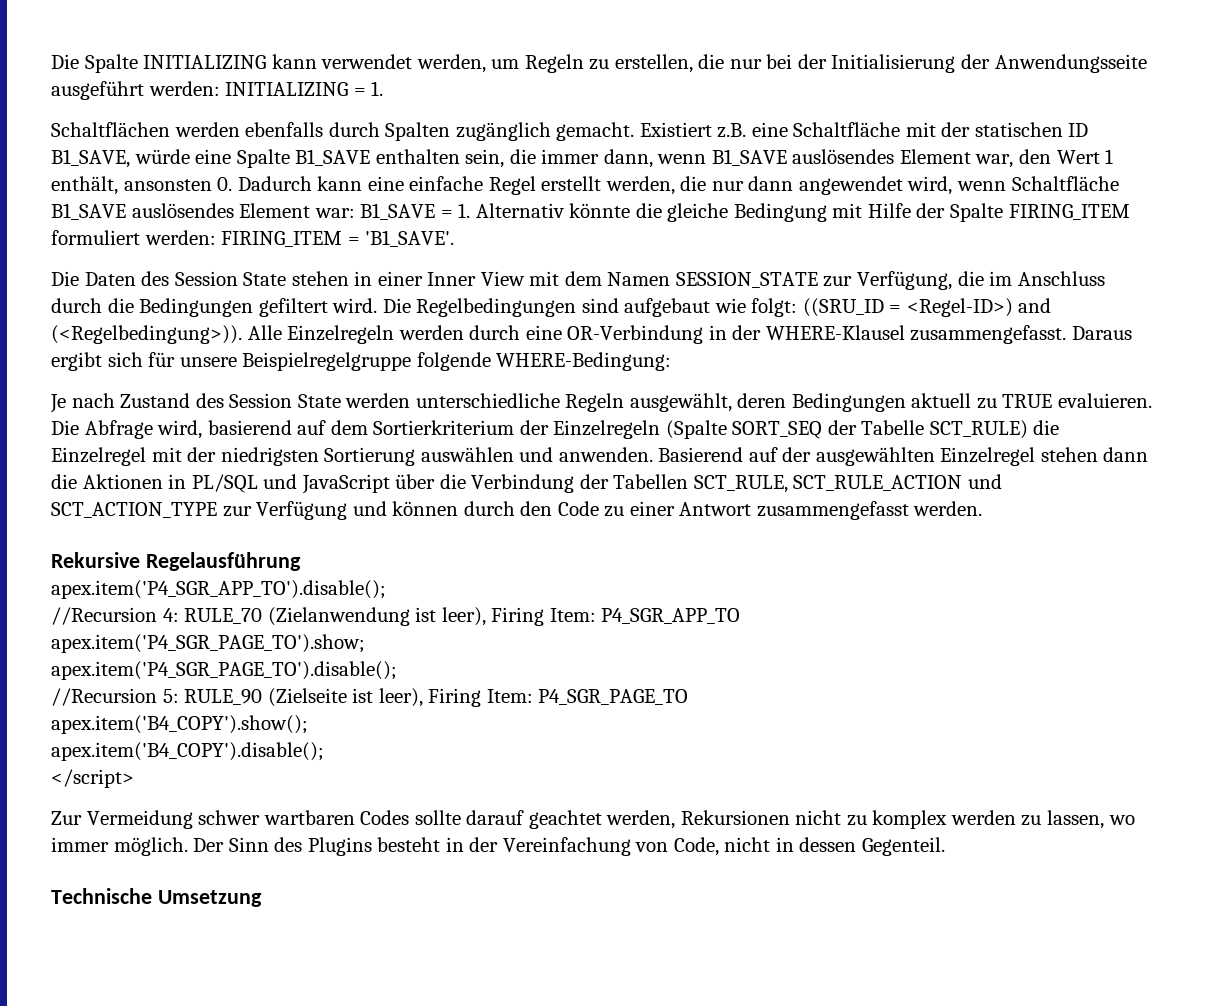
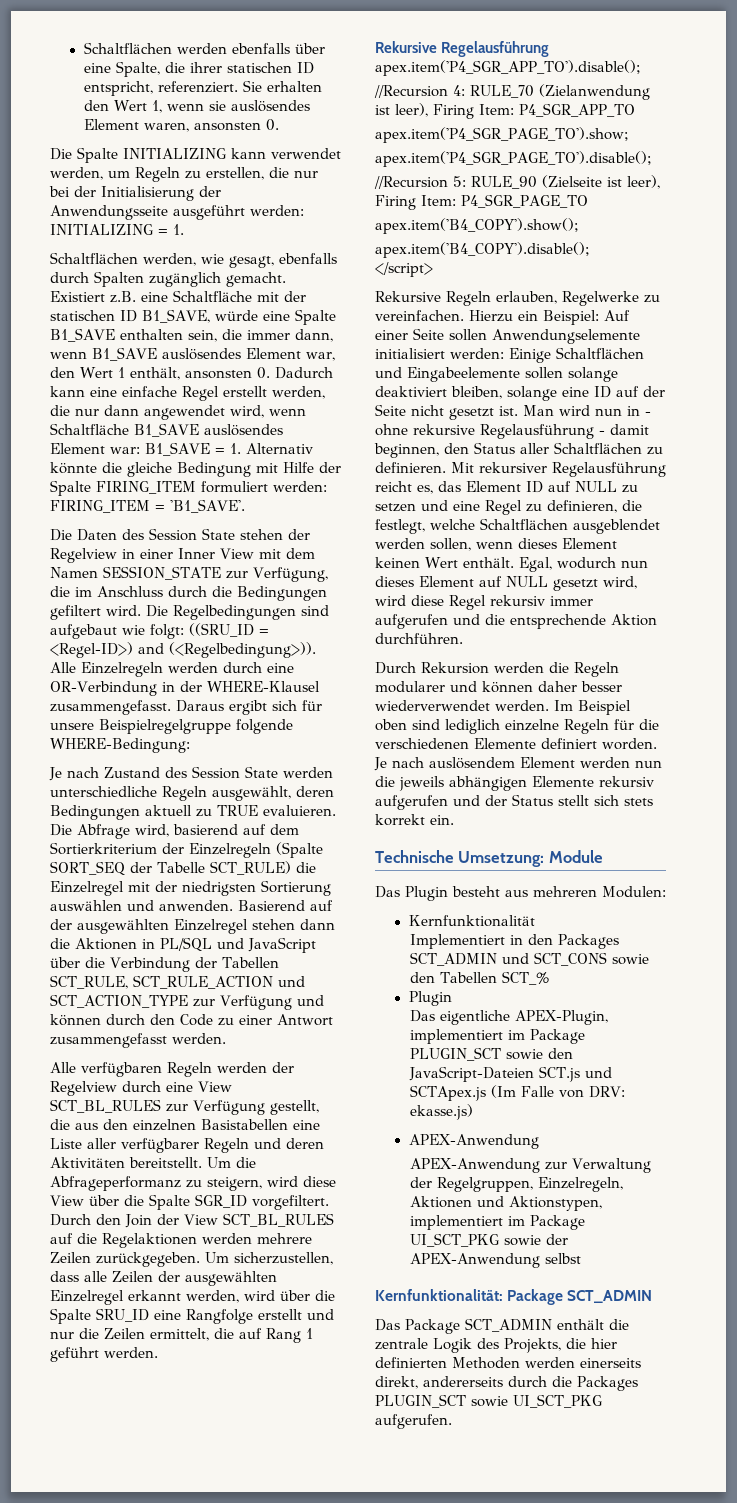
+ Schaltflächen werden ebenfalls über eine Spalte, die ihrer statischen ID entspricht, referenziert. Sie erhalten den Wert 1, wenn sie auslösendes Element waren, ansonsten 0.
- Schaltflächen werden ebenfalls durch Spalten zugänglich gemacht.
+ Schaltflächen werden, wie gesagt, ebenfalls durch Spalten zugänglich gemacht.
- Die Daten des Session State stehen in einer Inner View mit dem Namen SESSION_STATE zur Verfügung, die im Anschluss durch die Bedingungen gefiltert wird.
+ Die Daten des Session State stehen der Regelview in einer Inner View mit dem Namen SESSION_STATE zur Verfügung, die im Anschluss durch die Bedingungen gefiltert wird.
+ Alle verfügbaren Regeln werden der Regelview durch eine View SCT_BL_RULES zur Verfügung gestellt, die aus den einzelnen Basistabellen eine Liste aller verfügbarer Regeln und deren Aktivitäten bereitstellt. Um die Abfrageperformanz zu steigern, wird diese View über die Spalte SGR_ID vorgefiltert. Durch den Join der View SCT_BL_RULES auf die Regelaktionen werden mehrere Zeilen zurückgegeben. Um sicherzustellen, dass alle Zeilen der ausgewählten Einzelregel erkannt werden, wird über die Spalte SRU_ID eine Rangfolge erstellt und nur die Zeilen ermittelt, die auf Rang 1 geführt werden.
- Zur Vermeidung schwer wartbaren Codes sollte darauf geachtet werden, Rekursionen nicht zu komplex werden zu lassen, wo immer möglich. Der Sinn des Plugins besteht in der Vereinfachung von Code, nicht in dessen Gegenteil.
- Technische Umsetzung
+ Rekursive Regeln erlauben, Regelwerke zu vereinfachen. Hierzu ein Beispiel: Auf einer Seite sollen Anwendungselemente initialisiert werden: Einige Schaltflächen und Eingabeelemente sollen solange deaktiviert bleiben, solange eine ID auf der Seite nicht gesetzt ist. Man wird nun in - ohne rekursive Regelausführung - damit beginnen, den Status aller Schaltflächen zu definieren. Mit rekursiver Regelausführung reicht es, das Element ID auf NULL zu setzen und eine Regel zu definieren, die festlegt, welche Schaltflächen ausgeblendet werden sollen, wenn dieses Element keinen Wert enthält. Egal, wodurch nun dieses Element auf NULL gesetzt wird, wird diese Regel rekursiv immer aufgerufen und die entsprechende Aktion durchführen.
+ Durch Rekursion werden die Regeln modularer und können daher besser wiederverwendet werden. Im Beispiel oben sind lediglich einzelne Regeln für die verschiedenen Elemente definiert worden. Je nach auslösendem Element werden nun die jeweils abhängigen Elemente rekursiv aufgerufen und der Status stellt sich stets korrekt ein.
+ Technische Umsetzung: Module
+ Das Plugin besteht aus mehreren Modulen:
+ Kernfunktionalität
+ Implementiert in den Packages SCT_ADMIN und SCT_CONS sowie den Tabellen SCT_%
+ Plugin
+ Das eigentliche APEX-Plugin, implementiert im Package PLUGIN_SCT sowie den JavaScript-Dateien SCT.js und SCTApex.js (Im Falle von DRV: ekasse.js)
+ APEX-Anwendung
+ APEX-Anwendung zur Verwaltung der Regelgruppen, Einzelregeln, Aktionen und Aktionstypen, implementiert im Package UI_SCT_PKG sowie der APEX-Anwendung selbst
+ Kernfunktionalität: Package SCT_ADMIN
+ Das Package SCT_ADMIN enthält die zentrale Logik des Projekts, die hier definierten Methoden werden einerseits direkt, andererseits durch die Packages PLUGIN_SCT sowie UI_SCT_PKG aufgerufen.

